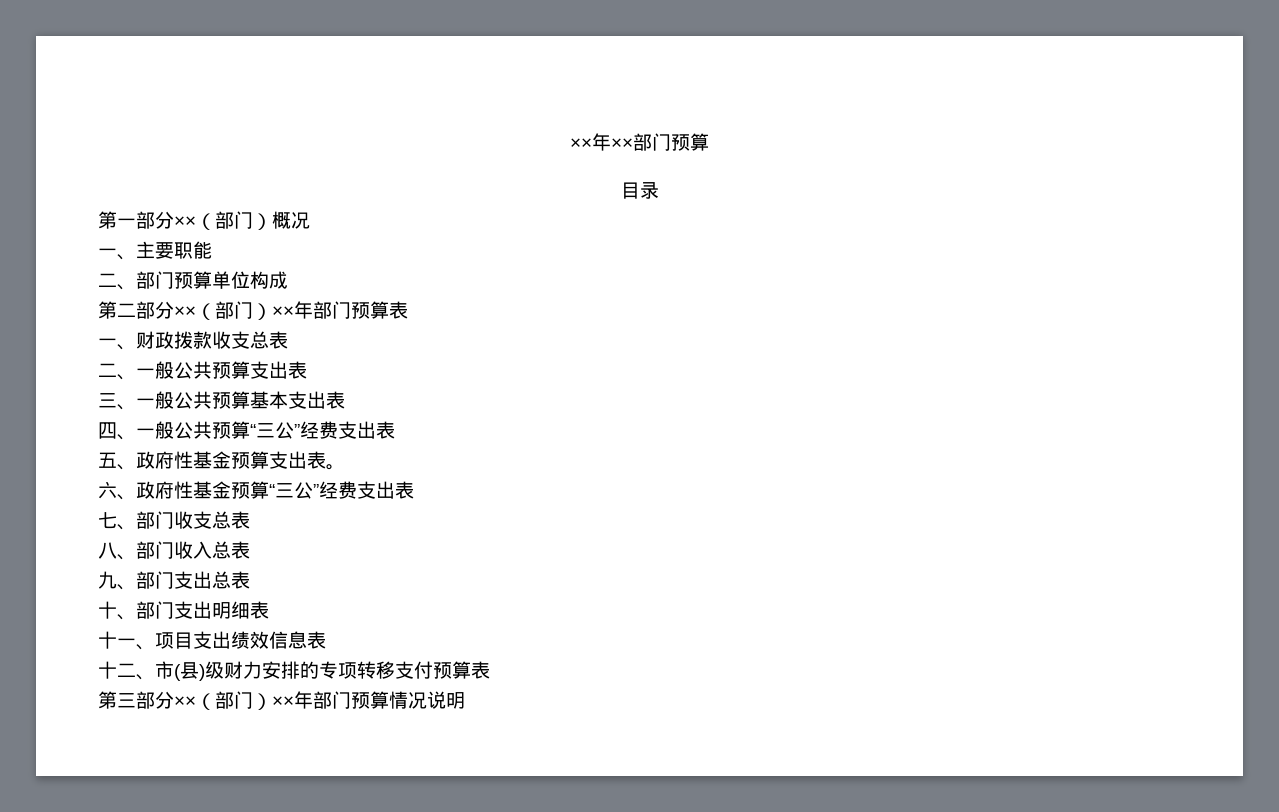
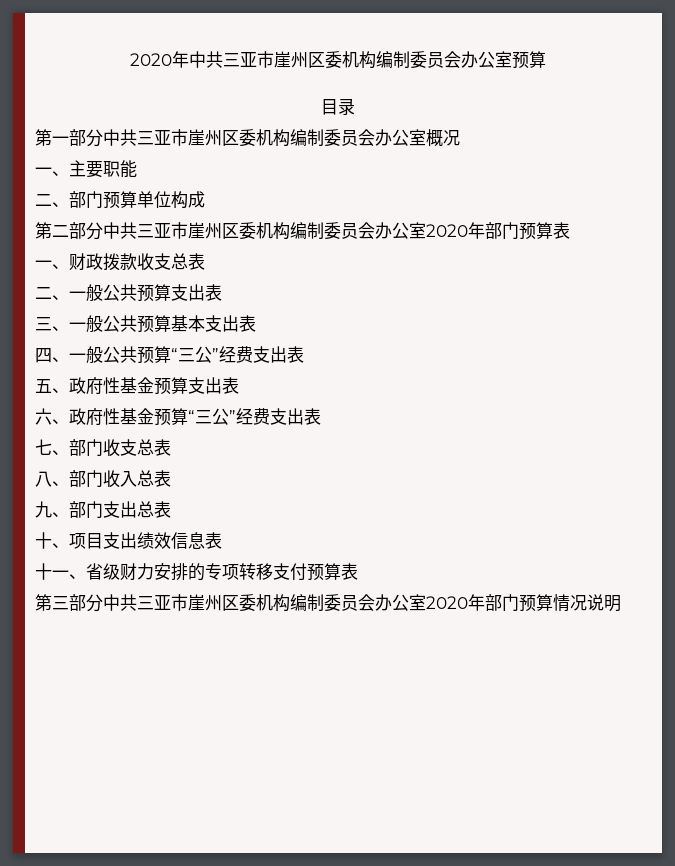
- ××年××部门预算
+ 2020年中共三亚市崖州区委机构编制委员会办公室预算
  目录
- 第一部分××（部门）概况
+ 第一部分中共三亚市崖州区委机构编制委员会办公室概况
- 第二部分××（部门）××年部门预算表
+ 第二部分中共三亚市崖州区委机构编制委员会办公室2020年部门预算表
- 五、政府性基金预算支出表。
+ 五、政府性基金预算支出表
- 十、部门支出明细表
- 十一、项目支出绩效信息表
+ 十、项目支出绩效信息表
- 十二、市(县)级财力安排的专项转移支付预算表
+ 十一、省级财力安排的专项转移支付预算表
- 第三部分××（部门）××年部门预算情况说明
+ 第三部分中共三亚市崖州区委机构编制委员会办公室2020年部门预算情况说明

